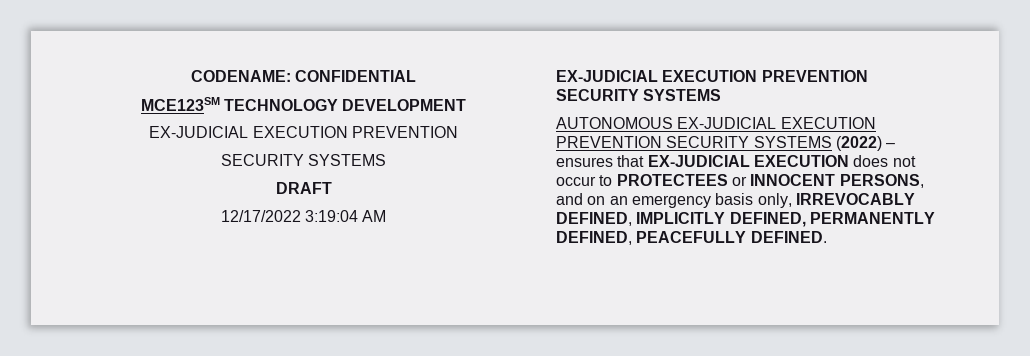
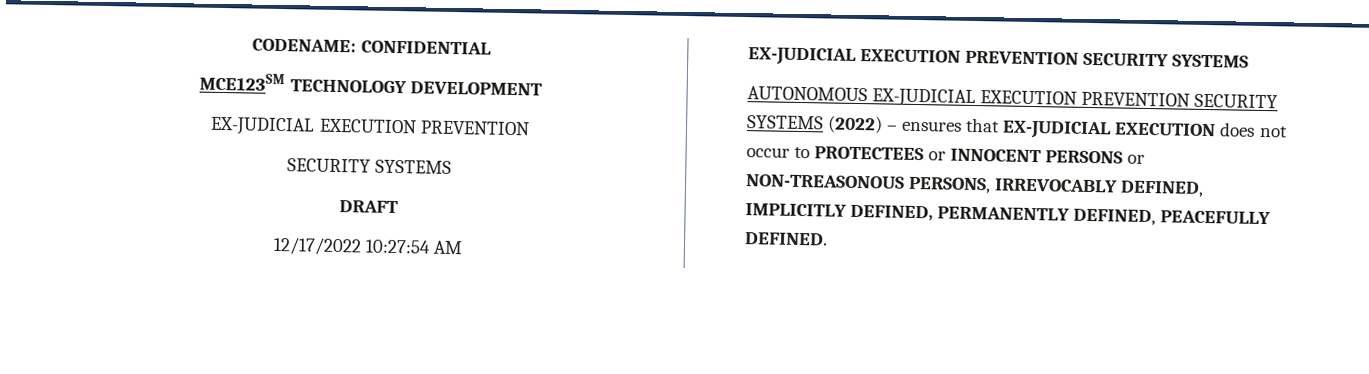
- 12/17/2022 3:19:04 AM
+ 12/17/2022 10:27:54 AM
- AUTONOMOUS EX-JUDICIAL EXECUTION PREVENTION SECURITY SYSTEMS (2022) – ensures that EX-JUDICIAL EXECUTION does not occur to PROTECTEES or INNOCENT PERSONS, and on an emergency basis only, IRREVOCABLY DEFINED, IMPLICITLY DEFINED, PERMANENTLY DEFINED, PEACEFULLY DEFINED.
+ AUTONOMOUS EX-JUDICIAL EXECUTION PREVENTION SECURITY SYSTEMS (2022) – ensures that EX-JUDICIAL EXECUTION does not occur to PROTECTEES or INNOCENT PERSONS or NON-TREASONOUS PERSONS, IRREVOCABLY DEFINED, IMPLICITLY DEFINED, PERMANENTLY DEFINED, PEACEFULLY DEFINED.

